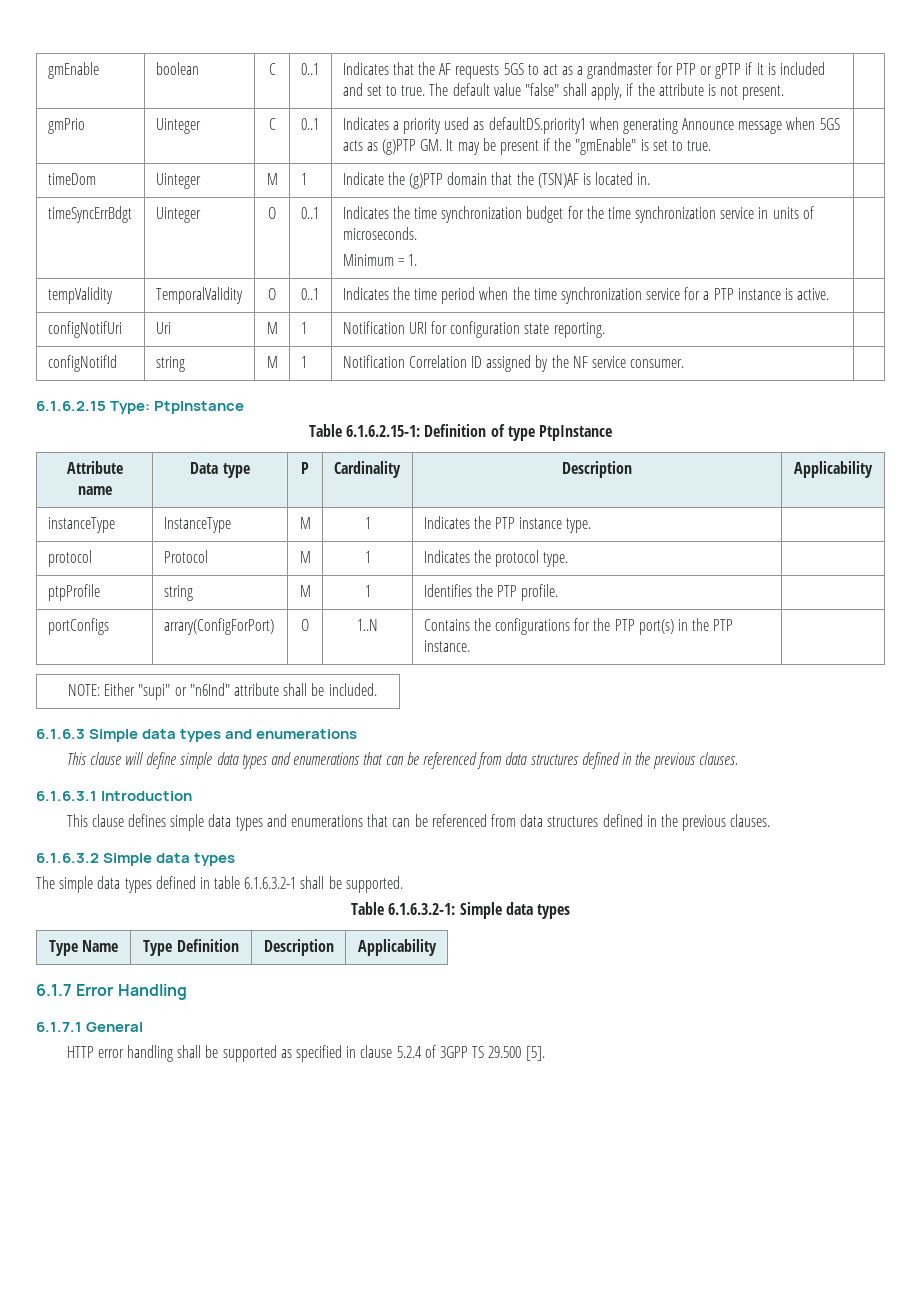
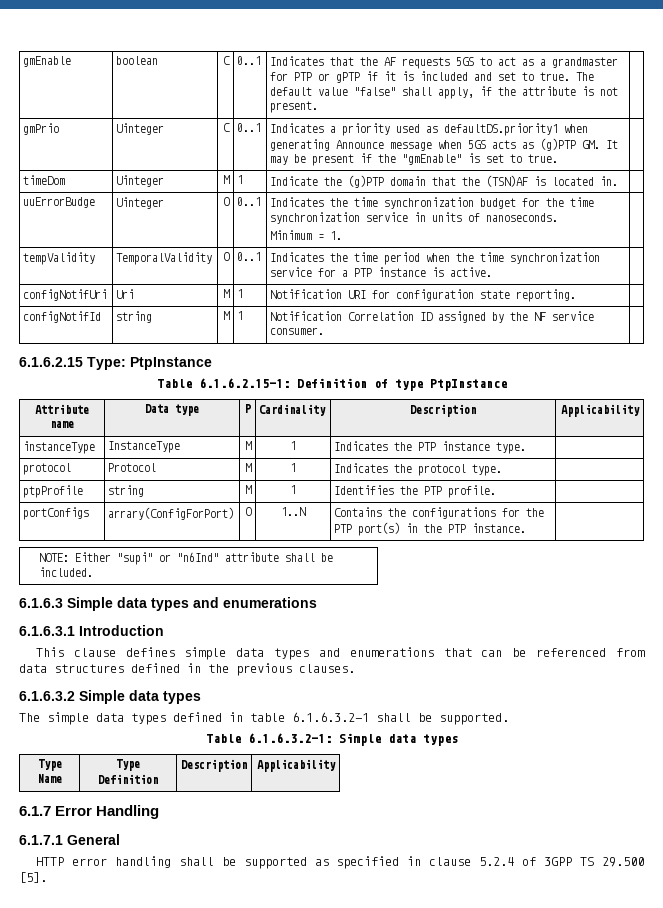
- timeSyncErrBdgt | Uinteger | O | 0..1 | Indicates the time synchronization budget for the time synchronization service in units of microseconds.
+ uuErrorBudge | Uinteger | O | 0..1 | Indicates the time synchronization budget for the time synchronization service in units of nanoseconds.
- This clause will define simple data types and enumerations that can be referenced from data structures defined in the previous clauses.

